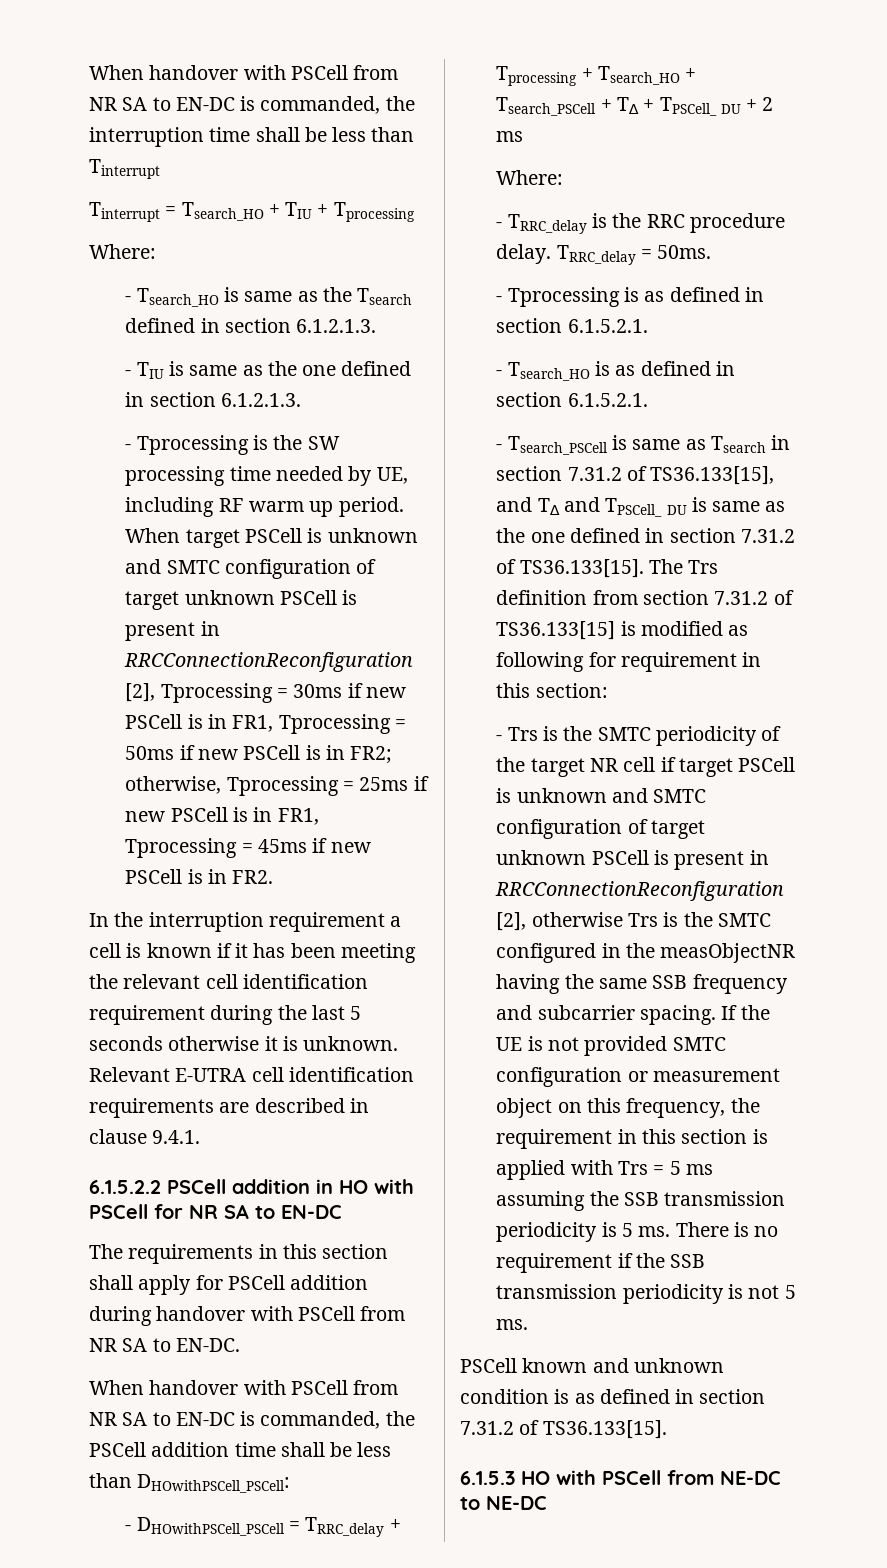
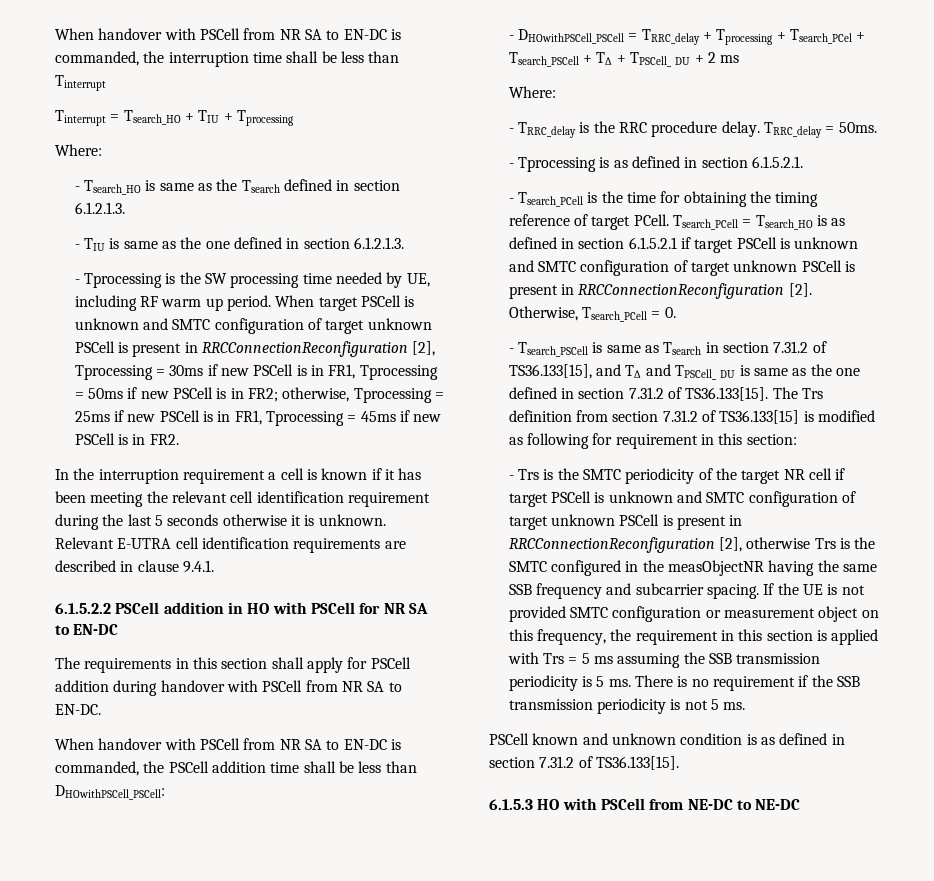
- - DHOwithPSCell_PSCell = TRRC_delay + Tprocessing + Tsearch_HO + Tsearch_PSCell + T∆ + TPSCell_ DU + 2 ms
+ - DHOwithPSCell_PSCell = TRRC_delay + Tprocessing + Tsearch_PCel + Tsearch_PSCell + T∆ + TPSCell_ DU + 2 ms
- - Tsearch_HO is as defined in section 6.1.5.2.1.
+ - Tsearch_PCell is the time for obtaining the timing reference of target PCell. Tsearch_PCell = Tsearch_HO is as defined in section 6.1.5.2.1 if target PSCell is unknown and SMTC configuration of target unknown PSCell is present in RRCConnectionReconfiguration [2]. Otherwise, Tsearch_PCell = 0.

